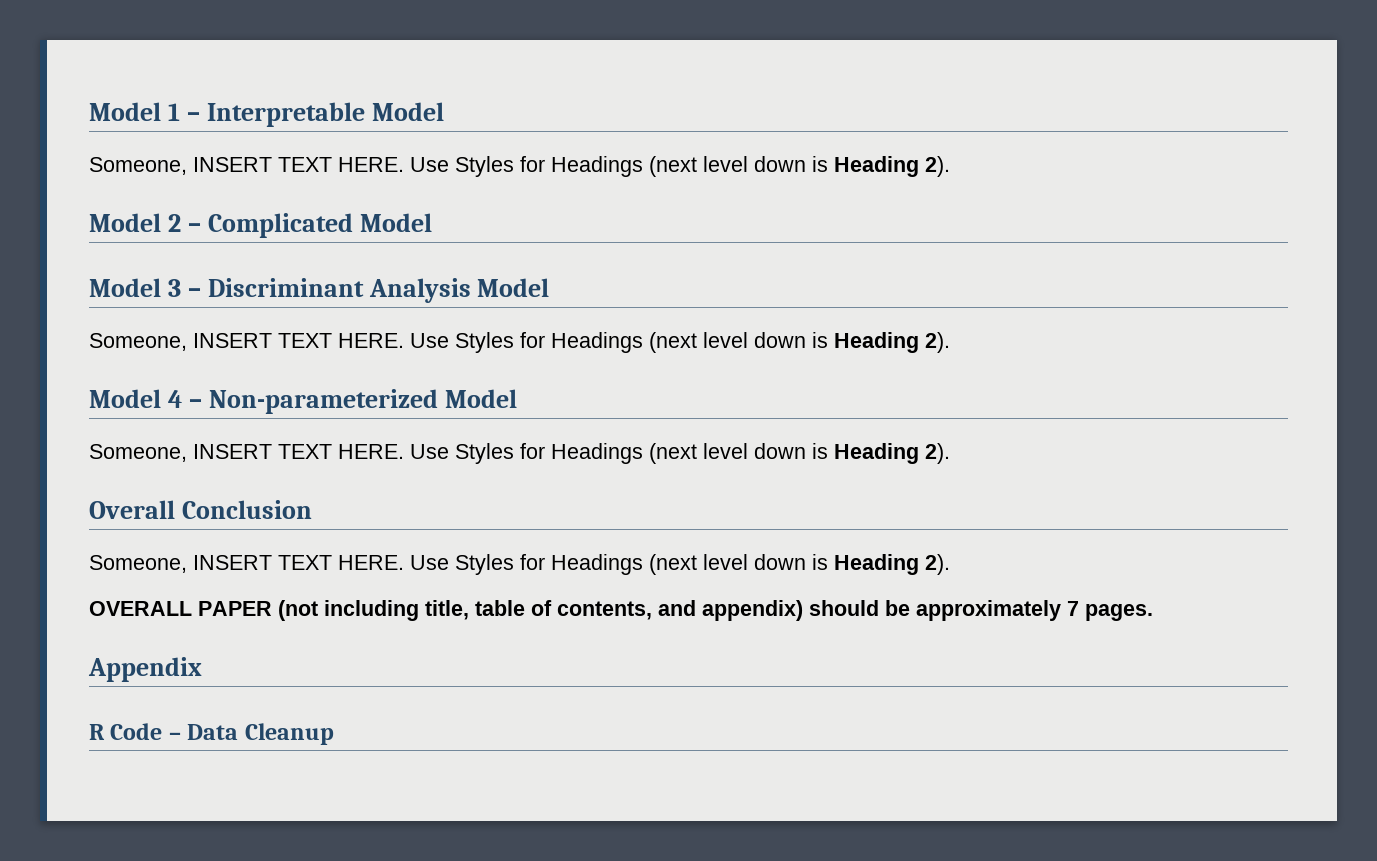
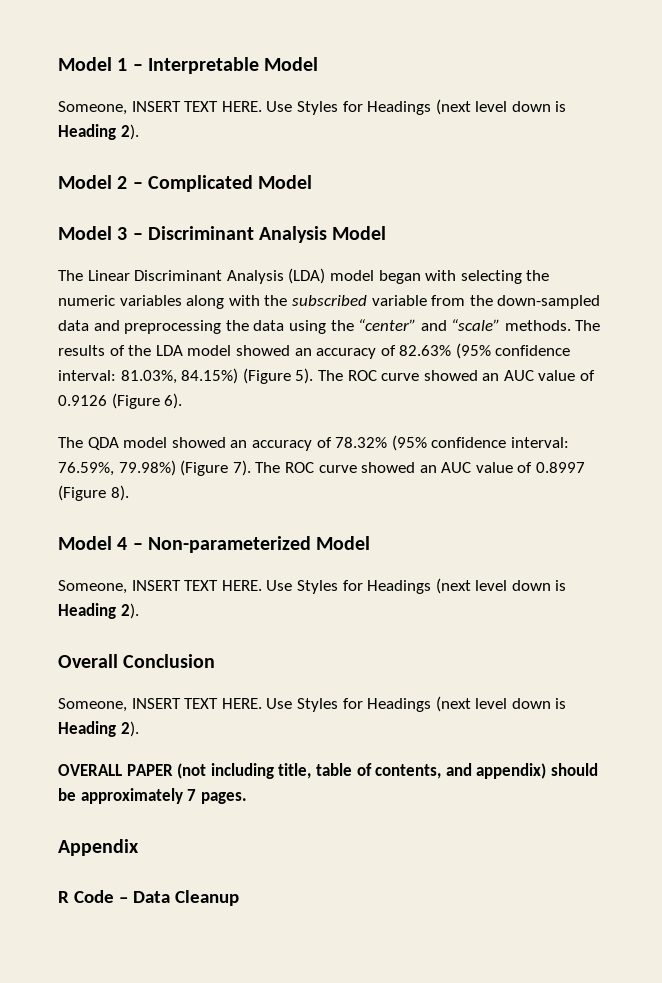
  Model 3 – Discriminant Analysis Model
- Someone, INSERT TEXT HERE. Use Styles for Headings (next level down is Heading 2).
+ The Linear Discriminant Analysis (LDA) model began with selecting the numeric variables along with the subscribed variable from the down-sampled data and preprocessing the data using the “center” and “scale” methods. The results of the LDA model showed an accuracy of 82.63% (95% confidence interval: 81.03%, 84.15%) (Figure 5). The ROC curve showed an AUC value of 0.9126 (Figure 6).
+ The QDA model showed an accuracy of 78.32% (95% confidence interval: 76.59%, 79.98%) (Figure 7). The ROC curve showed an AUC value of 0.8997 (Figure 8).

